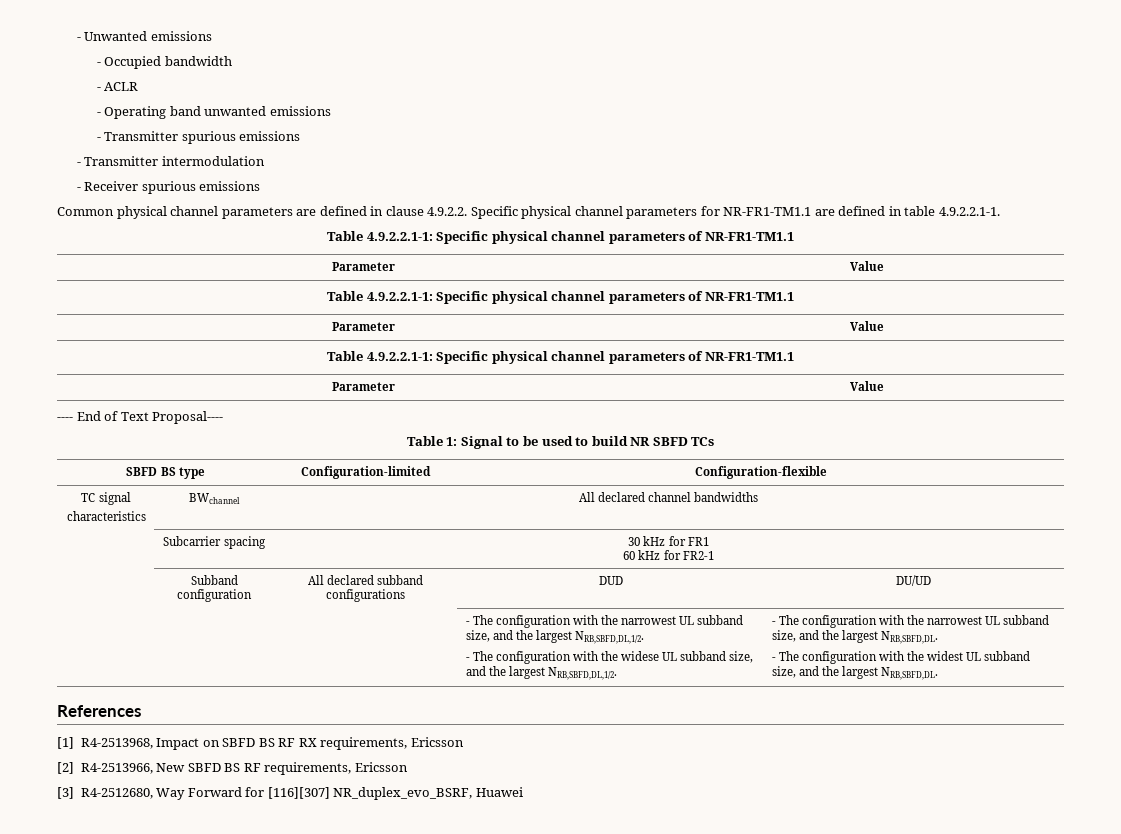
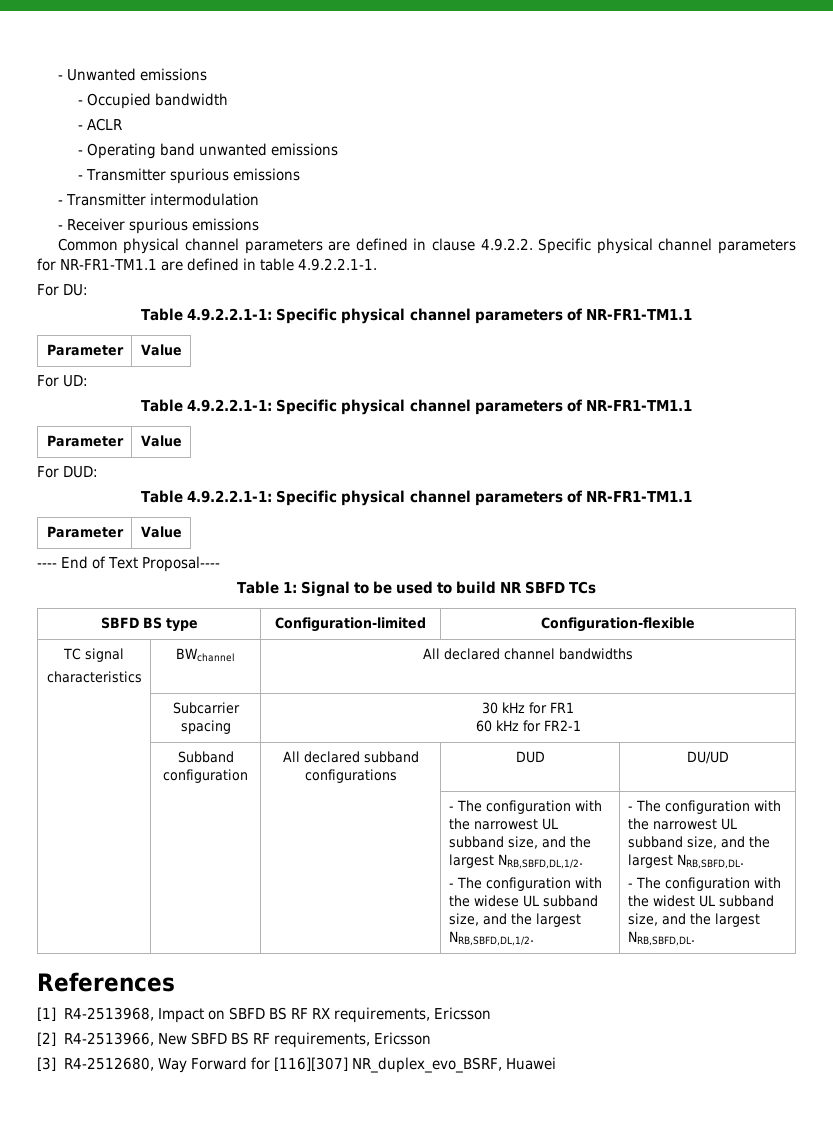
+ For DU:
+ For UD:
+ For DUD:

